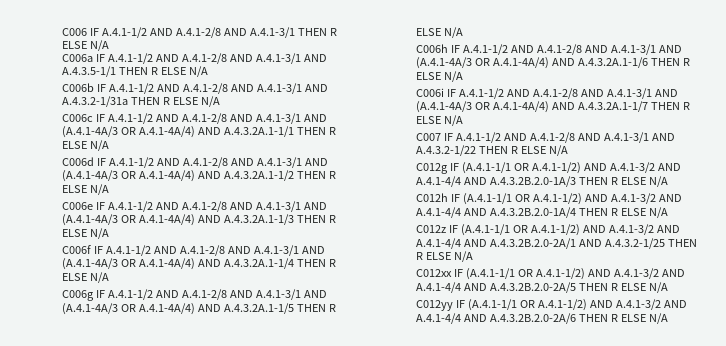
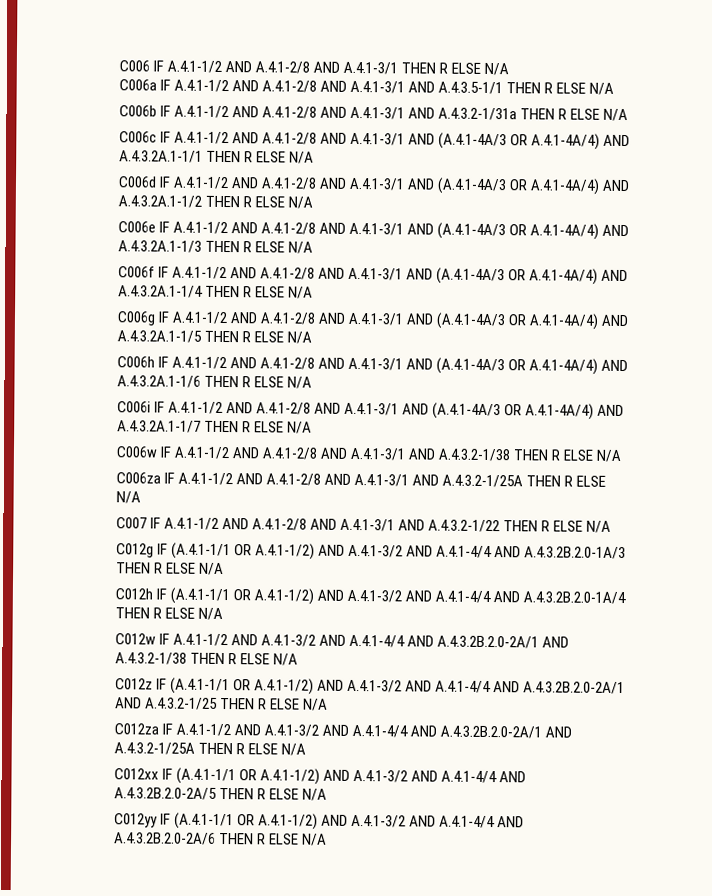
+ C006w IF A.4.1-1/2 AND A.4.1-2/8 AND A.4.1-3/1 AND A.4.3.2-1/38 THEN R ELSE N/A
+ C006za IF A.4.1-1/2 AND A.4.1-2/8 AND A.4.1-3/1 AND A.4.3.2-1/25A THEN R ELSE N/A
+ C012w IF A.4.1-1/2 AND A.4.1-3/2 AND A.4.1-4/4 AND A.4.3.2B.2.0-2A/1 AND A.4.3.2-1/38 THEN R ELSE N/A
+ C012za IF A.4.1-1/2 AND A.4.1-3/2 AND A.4.1-4/4 AND A.4.3.2B.2.0-2A/1 AND A.4.3.2-1/25A THEN R ELSE N/A

